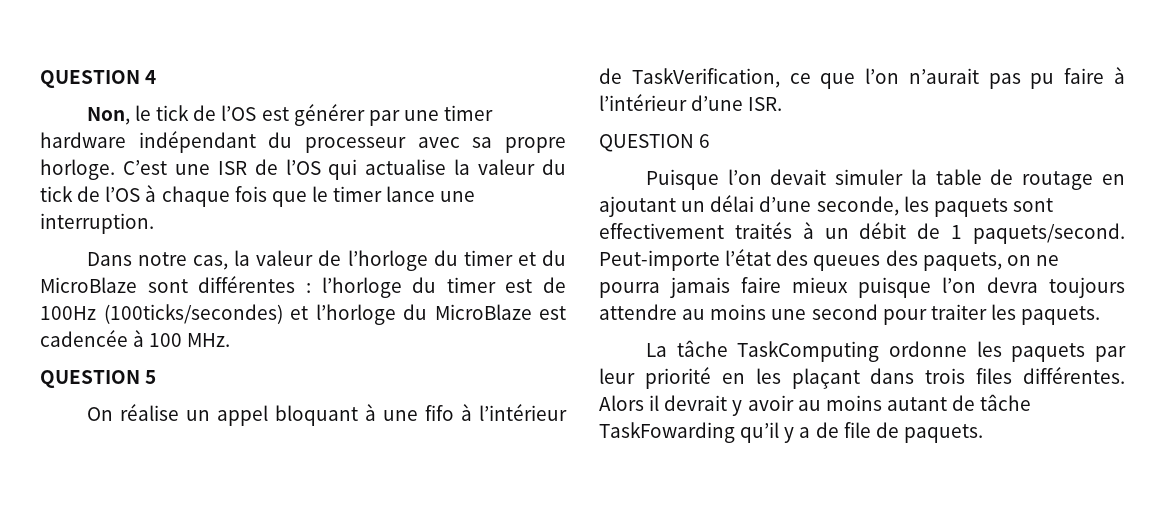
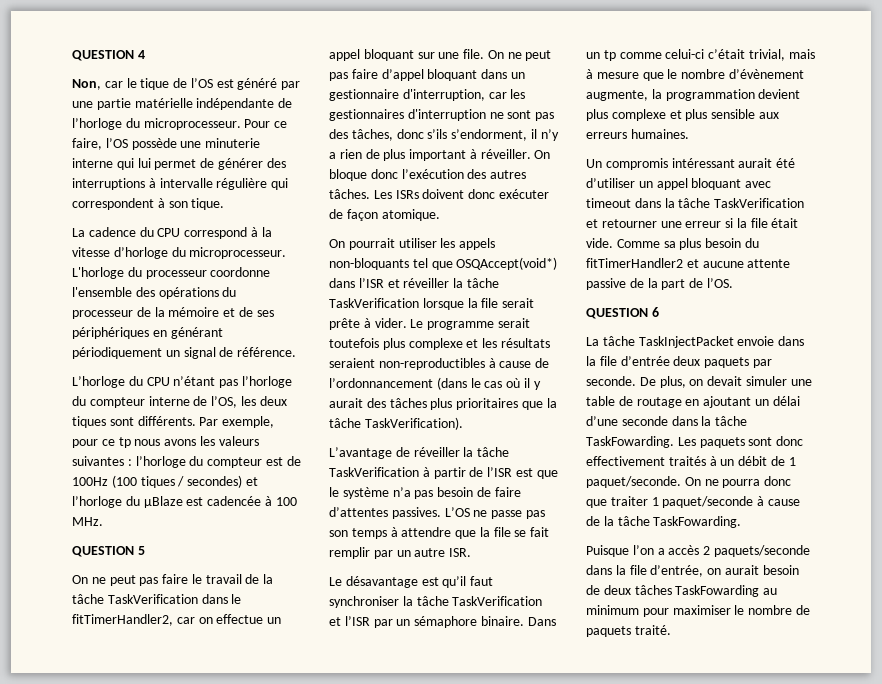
- Non, le tick de l’OS est générer par une timer hardware indépendant du processeur avec sa propre horloge. C’est une ISR de l’OS qui actualise la valeur du tick de l’OS à chaque fois que le timer lance une interruption.
- Dans notre cas, la valeur de l’horloge du timer et du MicroBlaze sont différentes : l’horloge du timer est de 100Hz (100ticks/secondes) et l’horloge du MicroBlaze est cadencée à 100 MHz.
+ Non, car le tique de l’OS est généré par une partie matérielle indépendante de l’horloge du microprocesseur. Pour ce faire, l’OS possède une minuterie interne qui lui permet de générer des interruptions à intervalle régulière qui correspondent à son tique.
+ La cadence du CPU correspond à la vitesse d’horloge du microprocesseur. L'horloge du processeur coordonne l'ensemble des opérations du processeur de la mémoire et de ses périphériques en générant périodiquement un signal de référence.
+ L’horloge du CPU n’étant pas l’horloge du compteur interne de l’OS, les deux tiques sont différents. Par exemple, pour ce tp nous avons les valeurs suivantes : l’horloge du compteur est de 100Hz (100 tiques / secondes) et l’horloge du μBlaze est cadencée à 100 MHz.
- On réalise un appel bloquant à une fifo à l’intérieur de TaskVerification, ce que l’on n’aurait pas pu faire à l’intérieur d’une ISR.
+ On ne peut pas faire le travail de la tâche TaskVerification dans le fitTimerHandler2, car on effectue un appel bloquant sur une file. On ne peut pas faire d’appel bloquant dans un gestionnaire d'interruption, car les gestionnaires d'interruption ne sont pas des tâches, donc s’ils s’endorment, il n’y a rien de plus important à réveiller. On bloque donc l’exécution des autres tâches. Les ISRs doivent donc exécuter de façon atomique.
+ On pourrait utiliser les appels non-bloquants tel que OSQAccept(void*) dans l’ISR et réveiller la tâche TaskVerification lorsque la file serait prête à vider. Le programme serait toutefois plus complexe et les résultats seraient non-reproductibles à cause de l’ordonnancement (dans le cas où il y aurait des tâches plus prioritaires que la tâche TaskVerification).
+ L’avantage de réveiller la tâche TaskVerification à partir de l’ISR est que le système n’a pas besoin de faire d’attentes passives. L’OS ne passe pas son temps à attendre que la file se fait remplir par un autre ISR.
+ Le désavantage est qu’il faut synchroniser la tâche TaskVerification et l’ISR par un sémaphore binaire. Dans un tp comme celui-ci c’était trivial, mais à mesure que le nombre d’évènement augmente, la programmation devient plus complexe et plus sensible aux erreurs humaines.
+ Un compromis intéressant aurait été d’utiliser un appel bloquant avec timeout dans la tâche TaskVerification et retourner une erreur si la file était vide. Comme sa plus besoin du fitTimerHandler2 et aucune attente passive de la part de l’OS.
  QUESTION 6
- Puisque l’on devait simuler la table de routage en ajoutant un délai d’une seconde, les paquets sont effectivement traités à un débit de 1 paquets/second. Peut-importe l’état des queues des paquets, on ne pourra jamais faire mieux puisque l’on devra toujours attendre au moins une second pour traiter les paquets.
- La tâche TaskComputing ordonne les paquets par leur priorité en les plaçant dans trois files différentes. Alors il devrait y avoir au moins autant de tâche TaskFowarding qu’il y a de file de paquets.
+ La tâche TaskInjectPacket envoie dans la file d’entrée deux paquets par seconde. De plus, on devait simuler une table de routage en ajoutant un délai d’une seconde dans la tâche TaskFowarding. Les paquets sont donc effectivement traités à un débit de 1 paquet/seconde. On ne pourra donc que traiter 1 paquet/seconde à cause de la tâche TaskFowarding.
+ Puisque l’on a accès 2 paquets/seconde dans la file d’entrée, on aurait besoin de deux tâches TaskFowarding au minimum pour maximiser le nombre de paquets traité.

